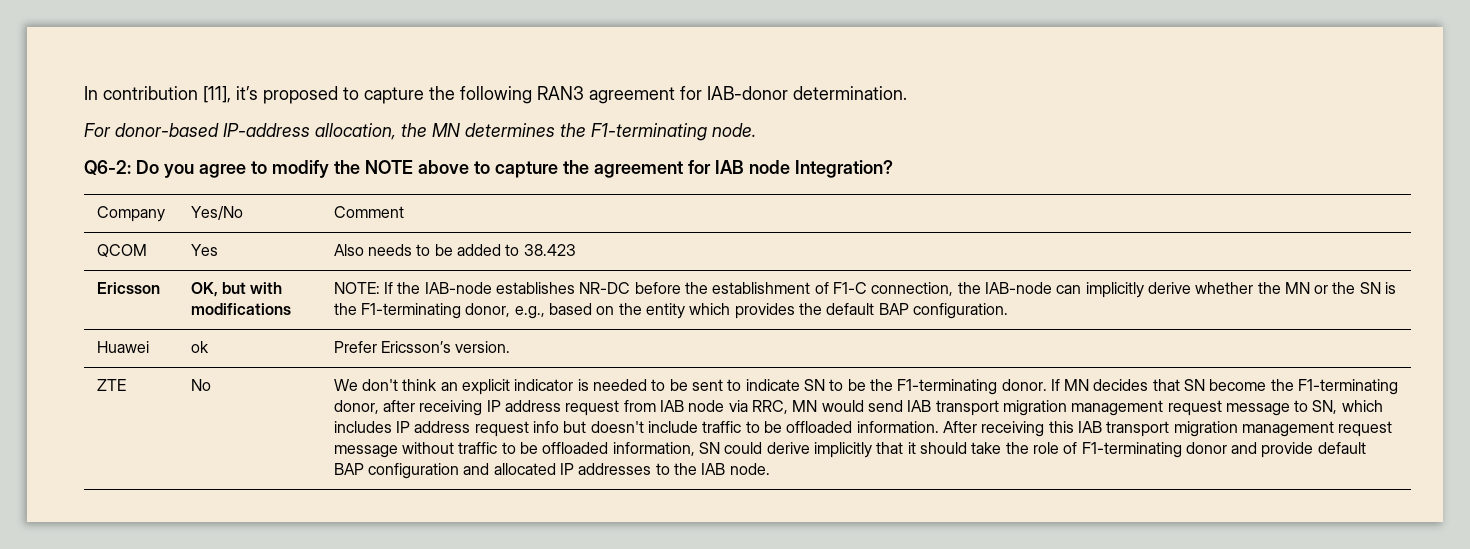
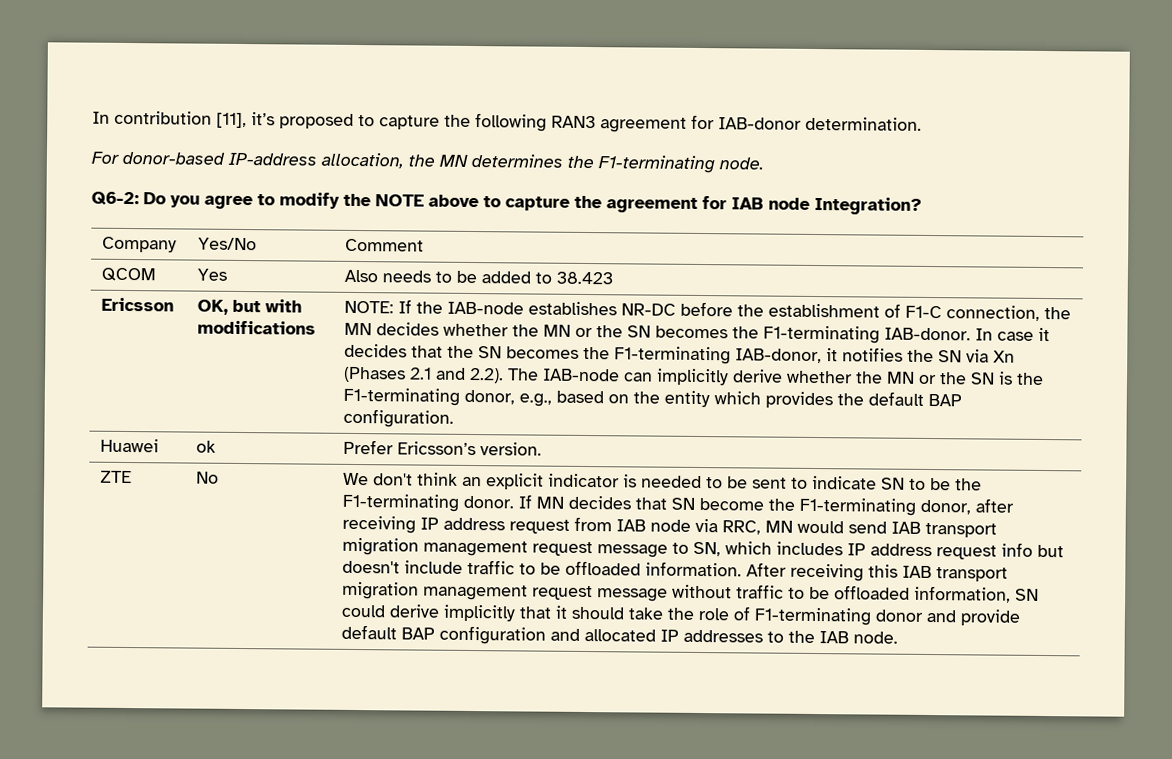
- NOTE: If the IAB-node establishes NR-DC before the establishment of F1-C connection, the IAB-node can implicitly derive whether the MN or the SN is the F1-terminating donor, e.g., based on the entity which provides the default BAP configuration.
+ NOTE: If the IAB-node establishes NR-DC before the establishment of F1-C connection, the MN decides whether the MN or the SN becomes the F1-terminating IAB-donor. In case it decides that the SN becomes the F1-terminating IAB-donor, it notifies the SN via Xn (Phases 2.1 and 2.2). The IAB-node can implicitly derive whether the MN or the SN is the F1-terminating donor, e.g., based on the entity which provides the default BAP configuration.

